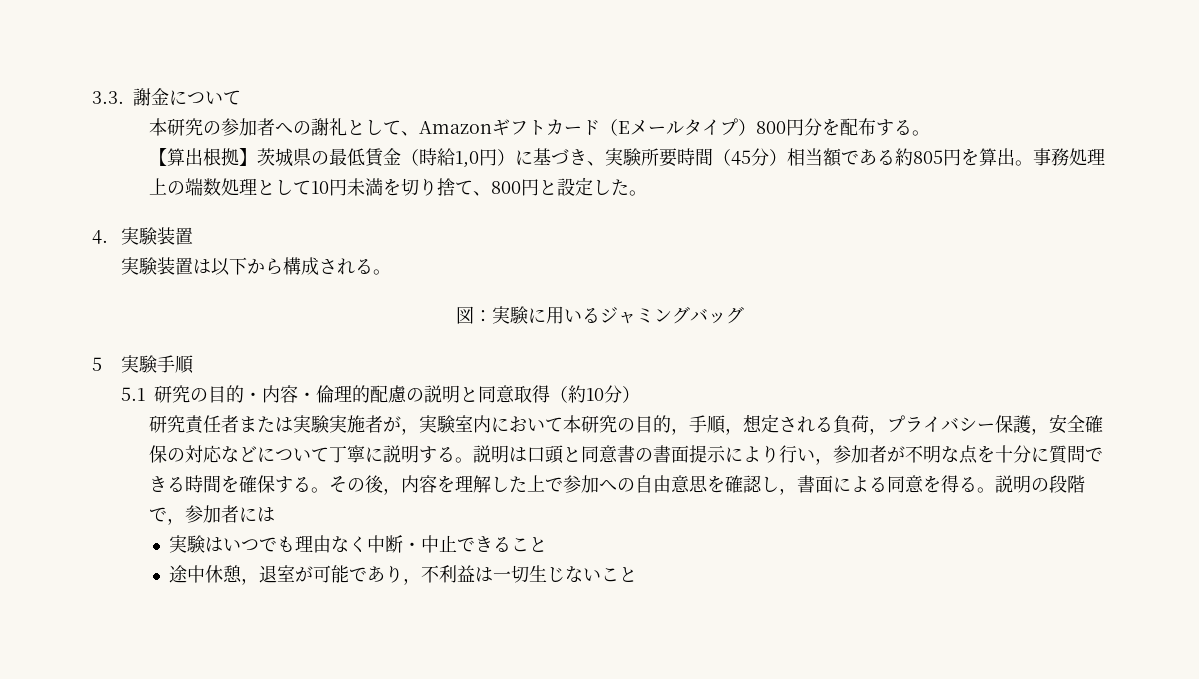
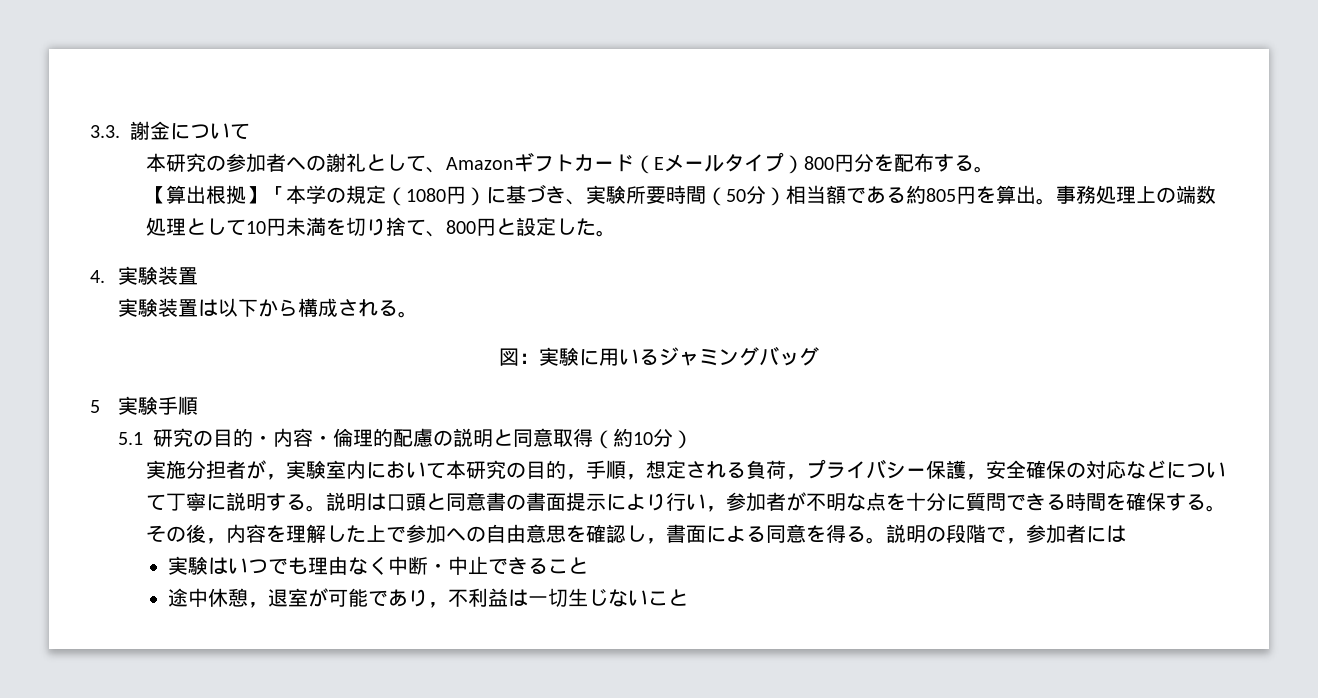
- 【算出根拠】茨城県の最低賃金（時給1,0円）に基づき、実験所要時間（45分）相当額である約805円を算出。
+ 【算出根拠】「本学の規定（1080円）に基づき、実験所要時間（50分）相当額である約805円を算出。
- 研究責任者または実験実施者が，実験室内において本研究の目的，手順，想定される負荷，プライバシー保護，安全確保の対応などについて丁寧に説明する。
+ 実施分担者が，実験室内において本研究の目的，手順，想定される負荷，プライバシー保護，安全確保の対応などについて丁寧に説明する。

